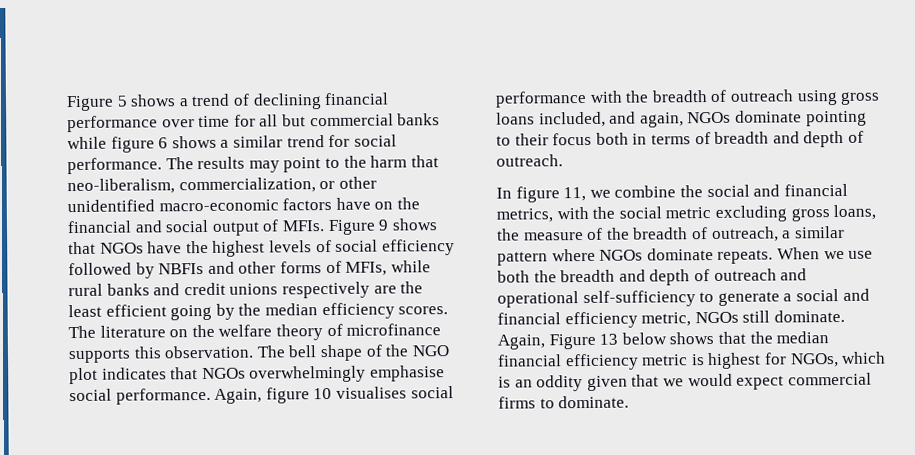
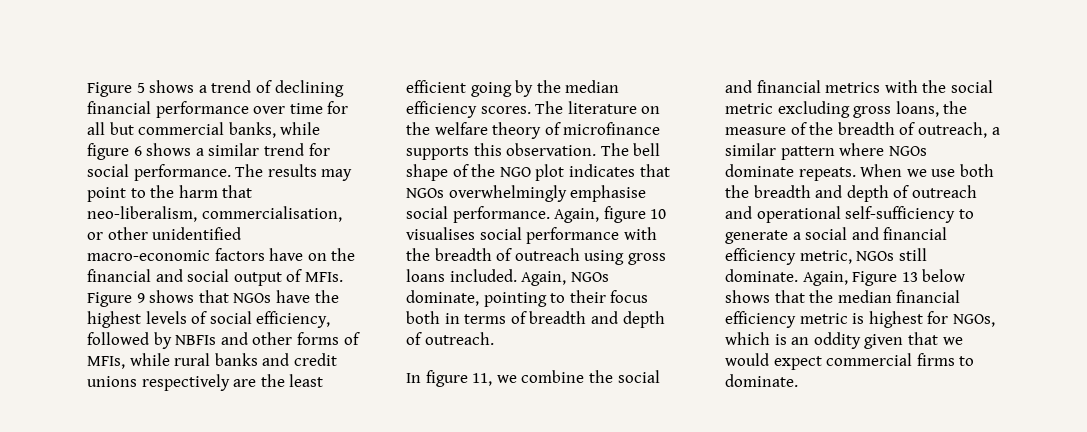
- Figure 5 shows a trend of declining financial performance over time for all but commercial banks while figure 6 shows a similar trend for social performance.
+ Figure 5 shows a trend of declining financial performance over time for all but commercial banks, while figure 6 shows a similar trend for social performance.
- The results may point to the harm that neo-liberalism, commercialization, or other unidentified macro-economic factors have on the financial and social output of MFIs.
+ The results may point to the harm that neo-liberalism, commercialisation, or other unidentified macro-economic factors have on the financial and social output of MFIs.
- Figure 9 shows that NGOs have the highest levels of social efficiency followed by NBFIs and other forms of MFIs, while rural banks and credit unions respectively are the least efficient going by the median efficiency scores.
+ Figure 9 shows that NGOs have the highest levels of social efficiency, followed by NBFIs and other forms of MFIs, while rural banks and credit unions respectively are the least efficient going by the median efficiency scores.
- Again, figure 10 visualises social performance with the breadth of outreach using gross loans included, and again, NGOs dominate pointing to their focus both in terms of breadth and depth of outreach.
+ Again, figure 10 visualises social performance with the breadth of outreach using gross loans included. Again, NGOs dominate, pointing to their focus both in terms of breadth and depth of outreach.
- In figure 11, we combine the social and financial metrics, with the social metric excluding gross loans, the measure of the breadth of outreach, a similar pattern where NGOs dominate repeats.
+ In figure 11, we combine the social and financial metrics with the social metric excluding gross loans, the measure of the breadth of outreach, a similar pattern where NGOs dominate repeats.

